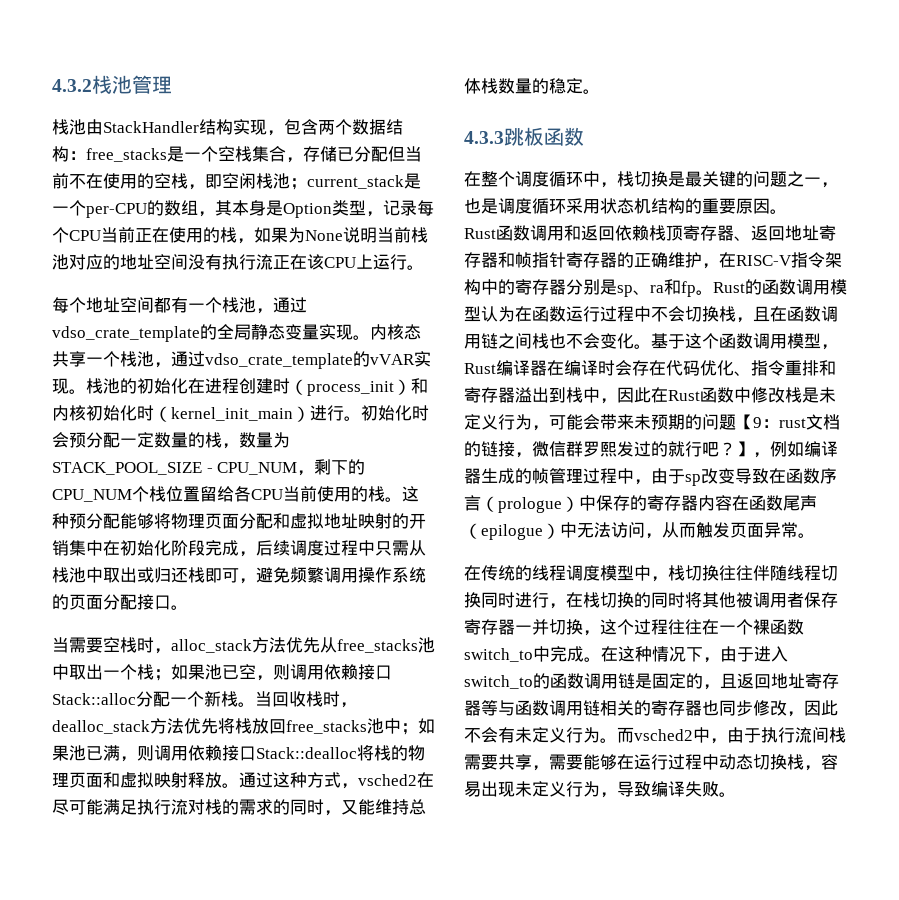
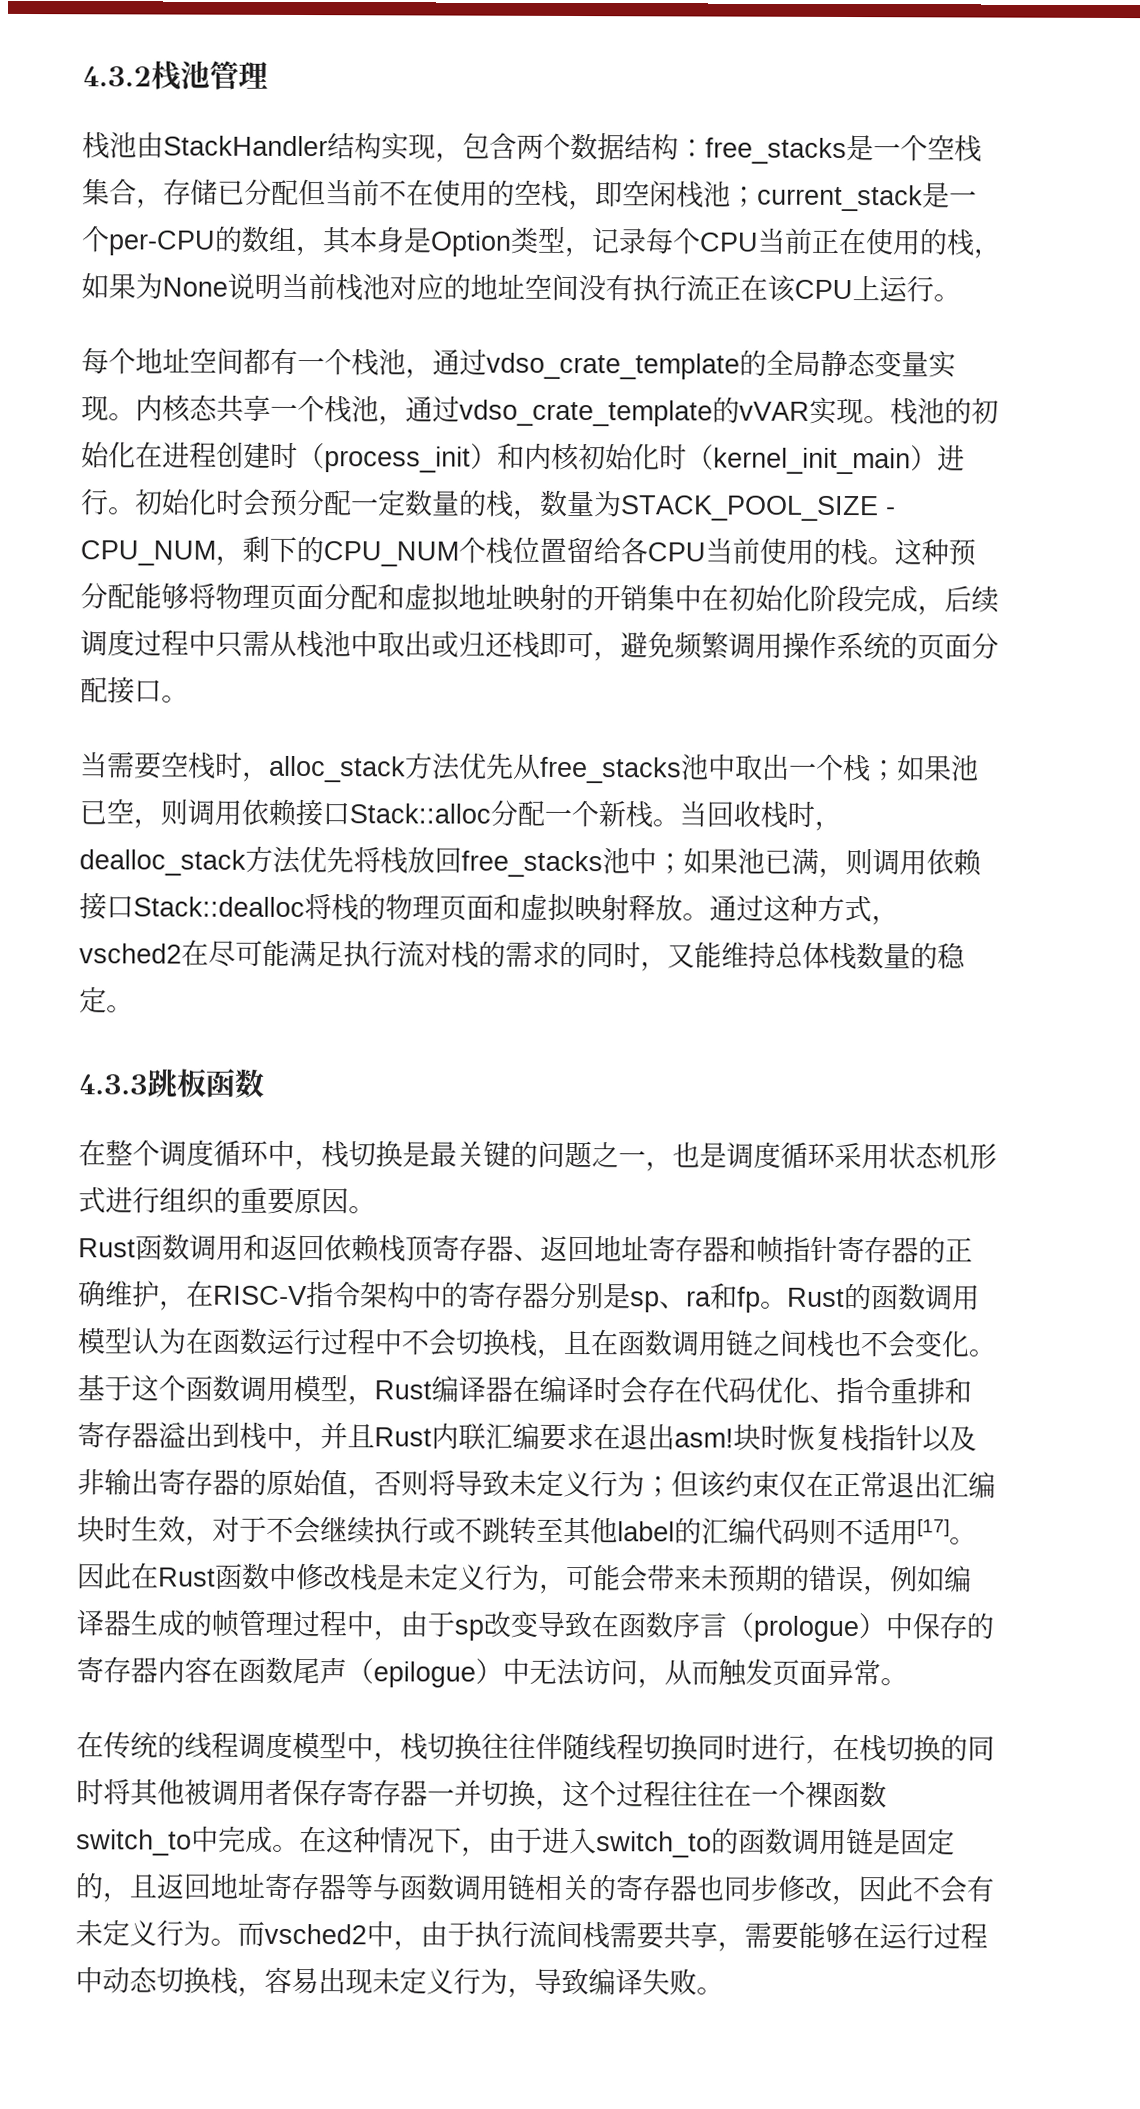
- 在整个调度循环中，栈切换是最关键的问题之一，也是调度循环采用状态机结构的重要原因。
+ 在整个调度循环中，栈切换是最关键的问题之一，也是调度循环采用状态机形式进行组织的重要原因。
- 基于这个函数调用模型，Rust编译器在编译时会存在代码优化、指令重排和寄存器溢出到栈中，因此在Rust函数中修改栈是未定义行为，可能会带来未预期的问题【9：rust文档的链接，微信群罗熙发过的就行吧？】，例如编译器生成的帧管理过程中，由于sp改变导致在函数序言（prologue）中保存的寄存器内容在函数尾声（epilogue）中无法访问，从而触发页面异常。
+ 基于这个函数调用模型，Rust编译器在编译时会存在代码优化、指令重排和寄存器溢出到栈中，并且Rust内联汇编要求在退出asm!块时恢复栈指针以及非输出寄存器的原始值，否则将导致未定义行为；但该约束仅在正常退出汇编块时生效，对于不会继续执行或不跳转至其他label的汇编代码则不适用[17]。因此在Rust函数中修改栈是未定义行为，可能会带来未预期的错误，例如编译器生成的帧管理过程中，由于sp改变导致在函数序言（prologue）中保存的寄存器内容在函数尾声（epilogue）中无法访问，从而触发页面异常。

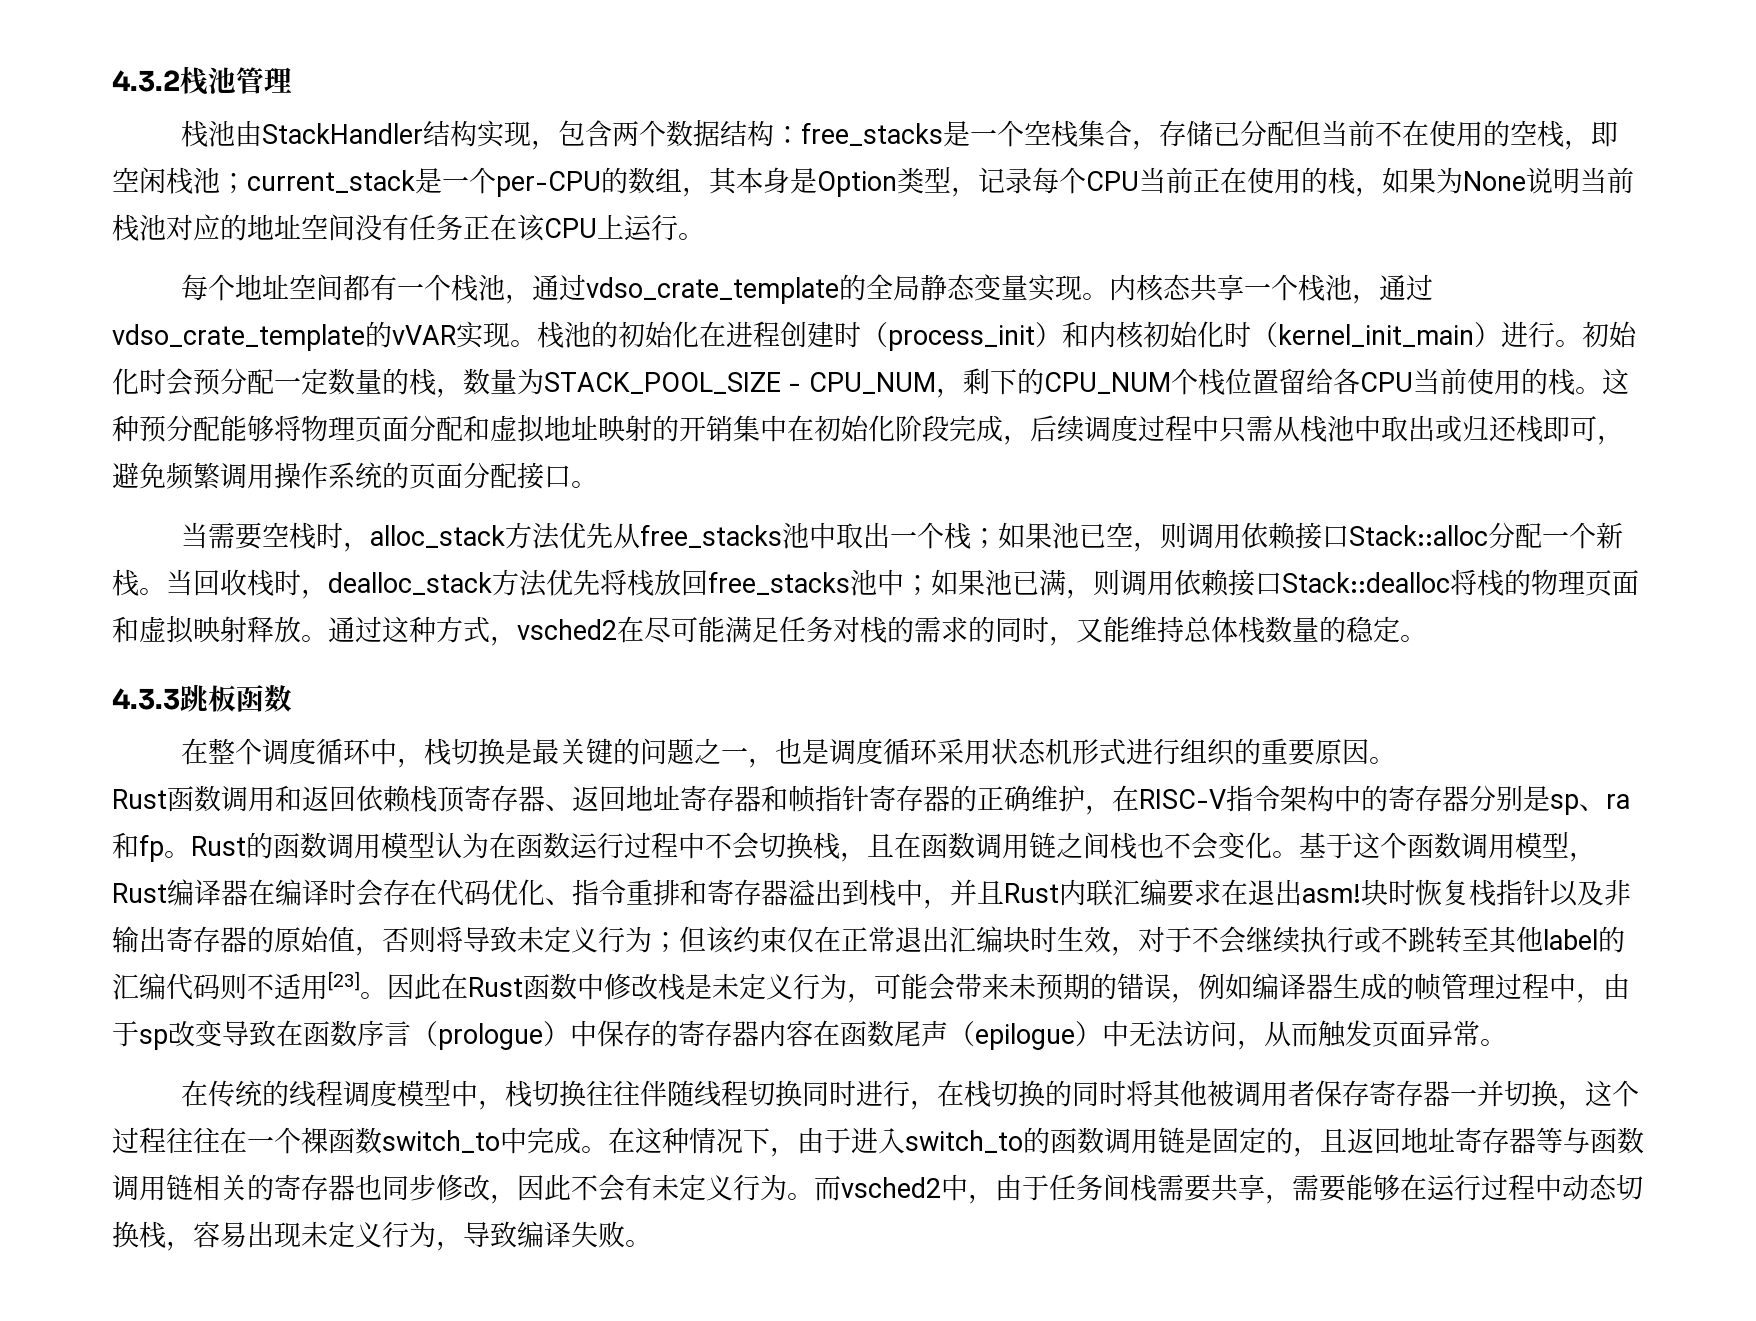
- 栈池由StackHandler结构实现，包含两个数据结构：free_stacks是一个空栈集合，存储已分配但当前不在使用的空栈，即空闲栈池；current_stack是一个per-CPU的数组，其本身是Option类型，记录每个CPU当前正在使用的栈，如果为None说明当前栈池对应的地址空间没有执行流正在该CPU上运行。
+ 栈池由StackHandler结构实现，包含两个数据结构：free_stacks是一个空栈集合，存储已分配但当前不在使用的空栈，即空闲栈池；current_stack是一个per-CPU的数组，其本身是Option类型，记录每个CPU当前正在使用的栈，如果为None说明当前栈池对应的地址空间没有任务正在该CPU上运行。
- 通过这种方式，vsched2在尽可能满足执行流对栈的需求的同时，又能维持总体栈数量的稳定。
+ 通过这种方式，vsched2在尽可能满足任务对栈的需求的同时，又能维持总体栈数量的稳定。
- 块时恢复栈指针以及非输出寄存器的原始值，否则将导致未定义行为；但该约束仅在正常退出汇编块时生效，对于不会继续执行或不跳转至其他label的汇编代码则不适用[17]。
+ 块时恢复栈指针以及非输出寄存器的原始值，否则将导致未定义行为；但该约束仅在正常退出汇编块时生效，对于不会继续执行或不跳转至其他label的汇编代码则不适用[23]。
- 而vsched2中，由于执行流间栈需要共享，需要能够在运行过程中动态切换栈，容易出现未定义行为，导致编译失败。
+ 而vsched2中，由于任务间栈需要共享，需要能够在运行过程中动态切换栈，容易出现未定义行为，导致编译失败。

